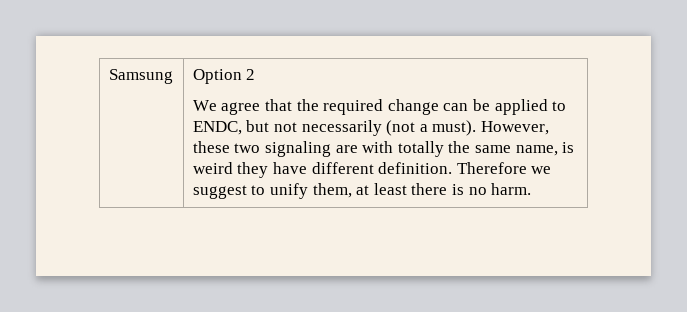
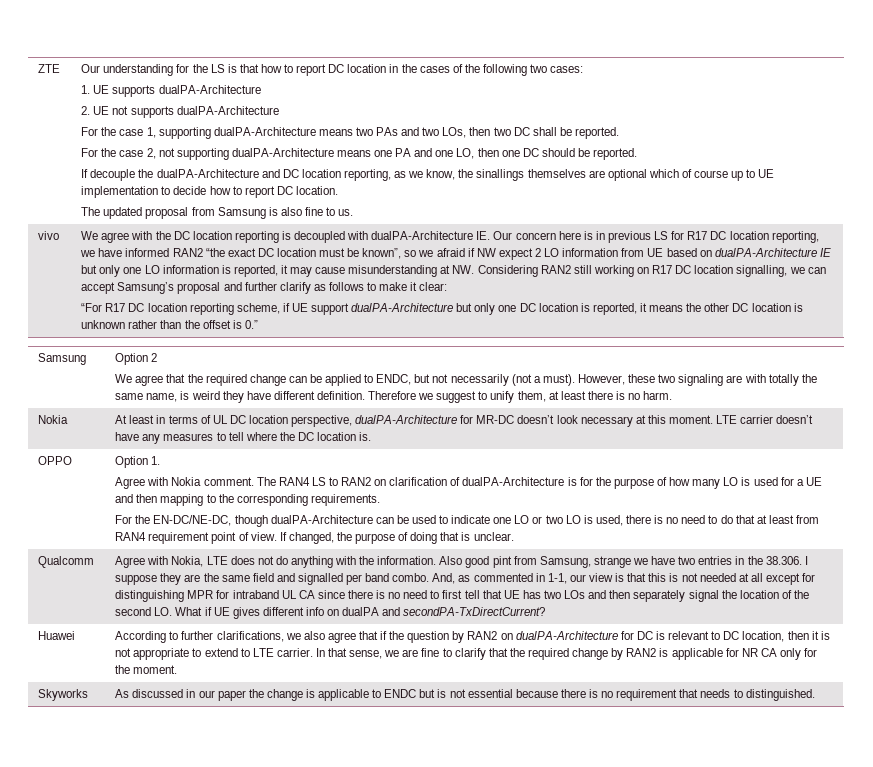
+ ZTE | Our understanding for the LS is that how to report DC location in the cases of the following two cases:
+ 1. UE supports dualPA-Architecture
+ 2. UE not supports dualPA-Architecture
+ For the case 1, supporting dualPA-Architecture means two PAs and two LOs, then two DC shall be reported.
+ For the case 2, not supporting dualPA-Architecture means one PA and one LO, then one DC should be reported.
+ If decouple the dualPA-Architecture and DC location reporting, as we know, the sinallings themselves are optional which of course up to UE implementation to decide how to report DC location.
+ The updated proposal from Samsung is also fine to us.
+ vivo | We agree with the DC location reporting is decoupled with dualPA-Architecture IE. Our concern here is in previous LS for R17 DC location reporting, we have informed RAN2 “the exact DC location must be known”, so we afraid if NW expect 2 LO information from UE based on dualPA-Architecture IE but only one LO information is reported, it may cause misunderstanding at NW. Considering RAN2 still working on R17 DC location signalling, we can accept Samsung’s proposal and further clarify as follows to make it clear:
+ “For R17 DC location reporting scheme, if UE support dualPA-Architecture but only one DC location is reported, it means the other DC location is unknown rather than the offset is 0.”
+ Nokia | At least in terms of UL DC location perspective, dualPA-Architecture for MR-DC doesn’t look necessary at this moment. LTE carrier doesn’t have any measures to tell where the DC location is.
+ OPPO | Option 1.
+ Agree with Nokia comment. The RAN4 LS to RAN2 on clarification of dualPA-Architecture is for the purpose of how many LO is used for a UE and then mapping to the corresponding requirements.
+ For the EN-DC/NE-DC, though dualPA-Architecture can be used to indicate one LO or two LO is used, there is no need to do that at least from RAN4 requirement point of view. If changed, the purpose of doing that is unclear.
+ Qualcomm | Agree with Nokia, LTE does not do anything with the information. Also good pint from Samsung, strange we have two entries in the 38.306. I suppose they are the same field and signalled per band combo. And, as commented in 1-1, our view is that this is not needed at all except for distinguishing MPR for intraband UL CA since there is no need to first tell that UE has two LOs and then separately signal the location of the second LO. What if UE gives different info on dualPA and secondPA-TxDirectCurrent?
+ Huawei | According to further clarifications, we also agree that if the question by RAN2 on dualPA-Architecture for DC is relevant to DC location, then it is not appropriate to extend to LTE carrier. In that sense, we are fine to clarify that the required change by RAN2 is applicable for NR CA only for the moment.
+ Skyworks | As discussed in our paper the change is applicable to ENDC but is not essential because there is no requirement that needs to distinguished.

